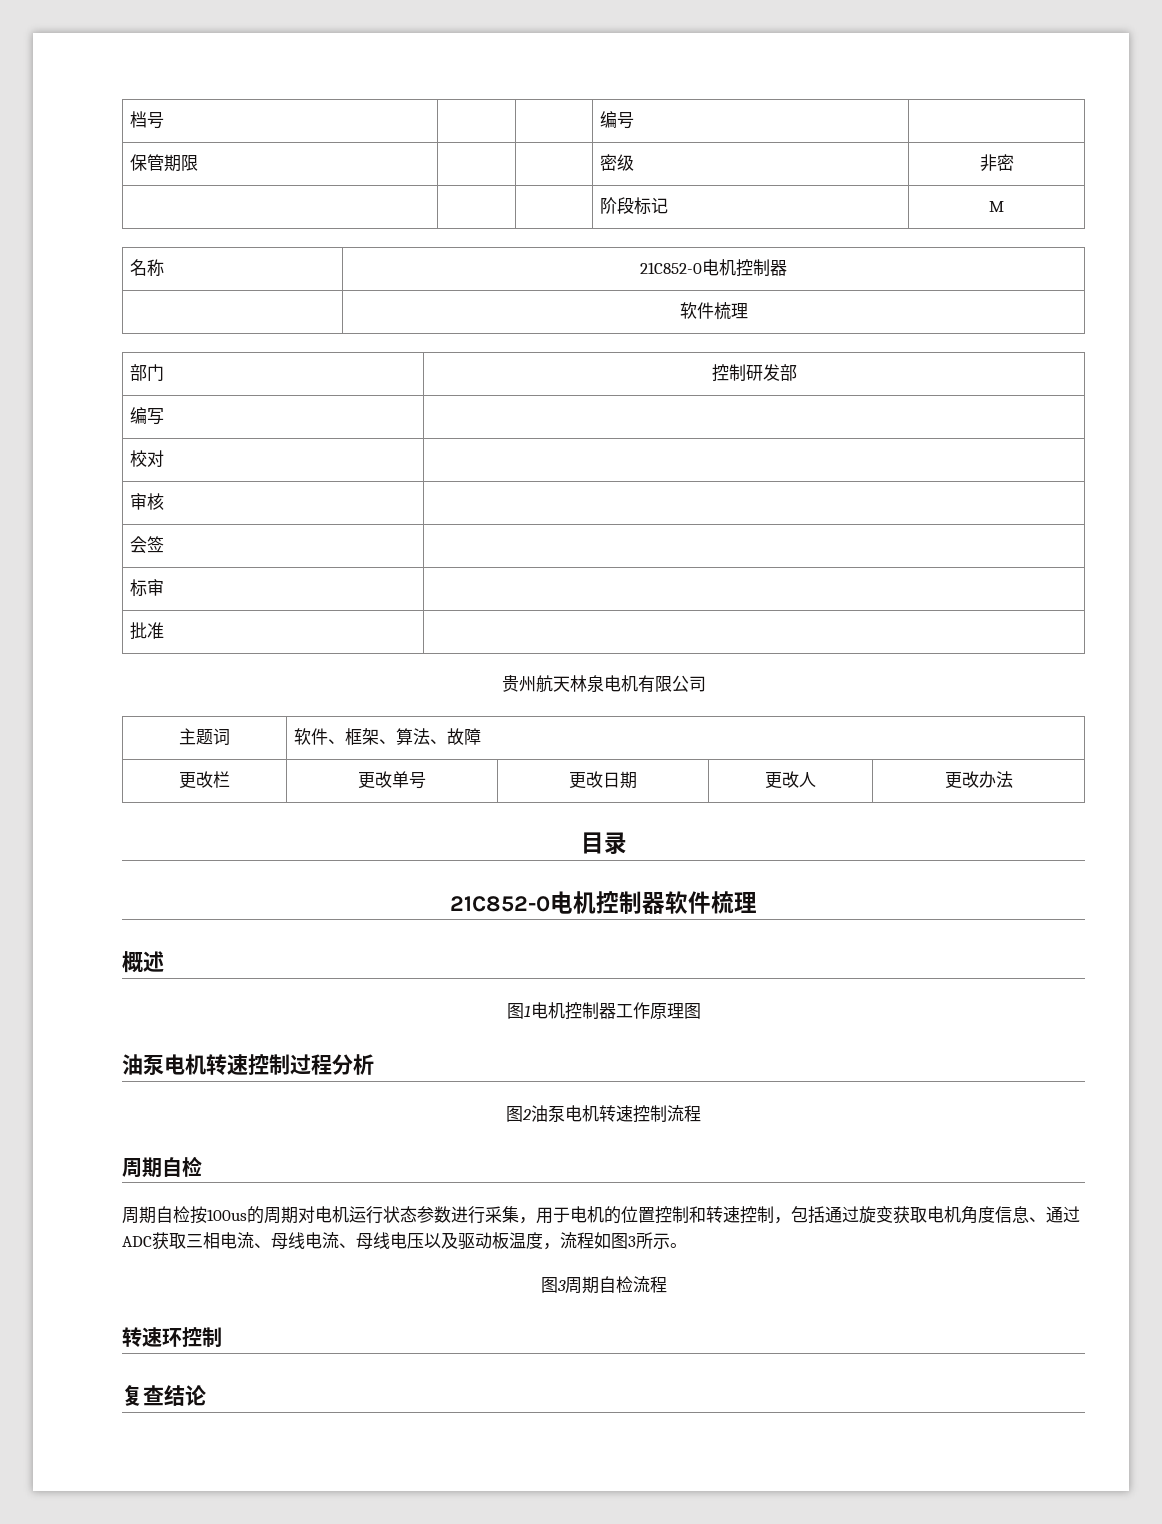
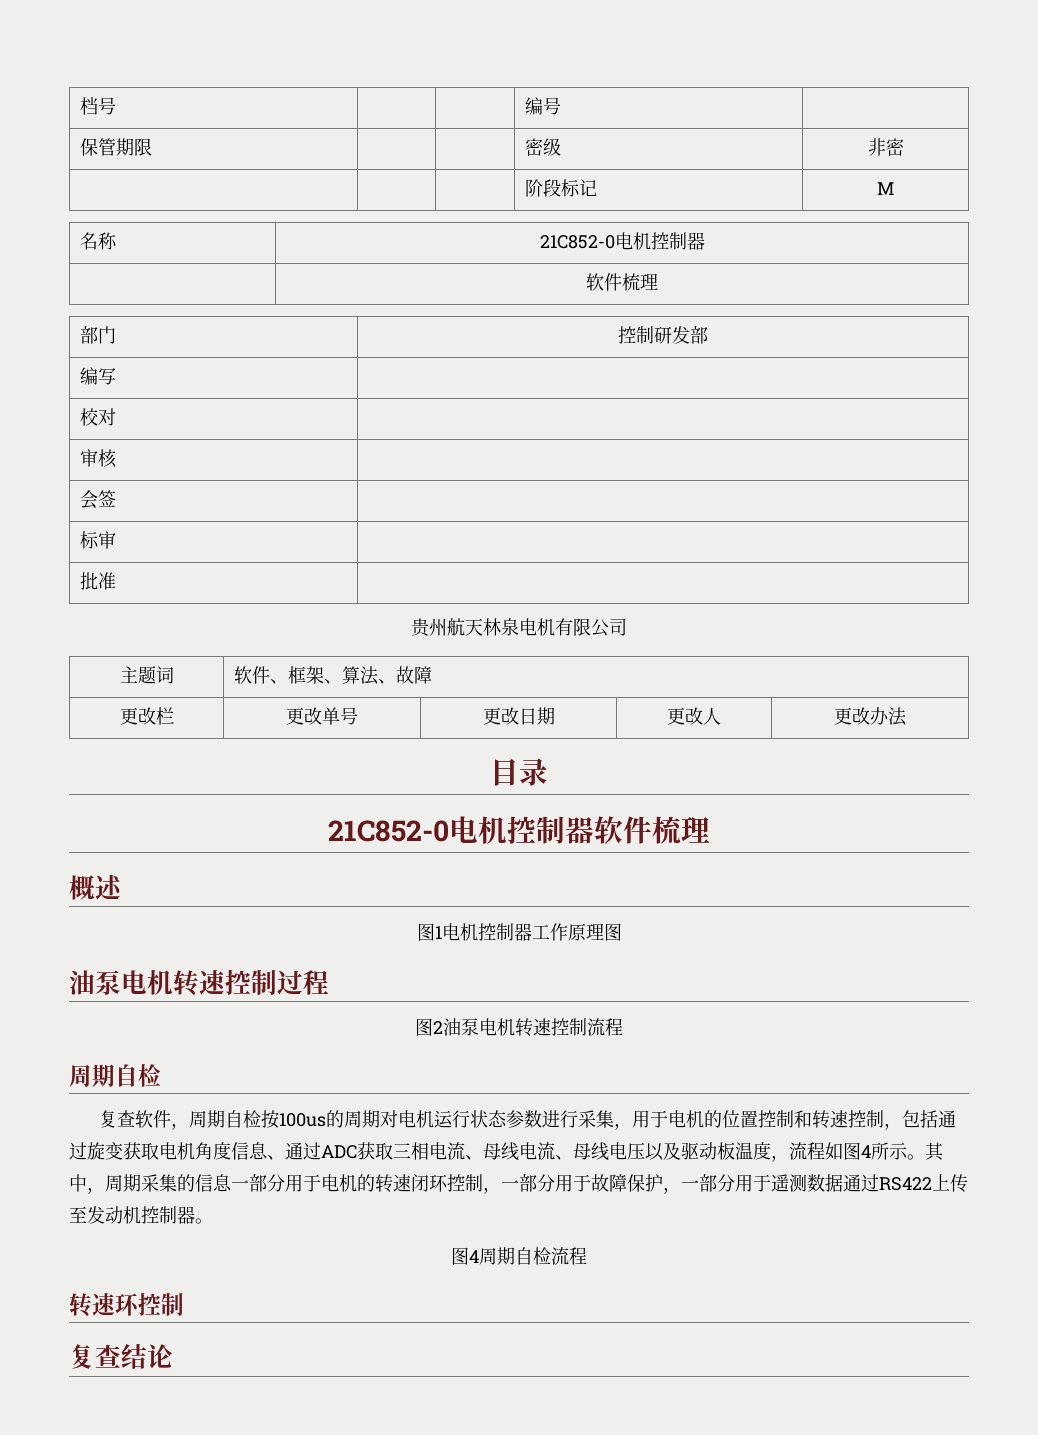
- 油泵电机转速控制过程分析
+ 油泵电机转速控制过程
- 周期自检按100us的周期对电机运行状态参数进行采集，用于电机的位置控制和转速控制，包括通过旋变获取电机角度信息、通过ADC获取三相电流、母线电流、母线电压以及驱动板温度，流程如图3所示。
- 图3周期自检流程
+ 复查软件，周期自检按100us的周期对电机运行状态参数进行采集，用于电机的位置控制和转速控制，包括通过旋变获取电机角度信息、通过ADC获取三相电流、母线电流、母线电压以及驱动板温度，流程如图4所示。其中，周期采集的信息一部分用于电机的转速闭环控制，一部分用于故障保护，一部分用于遥测数据通过RS422上传至发动机控制器。
+ 图4周期自检流程

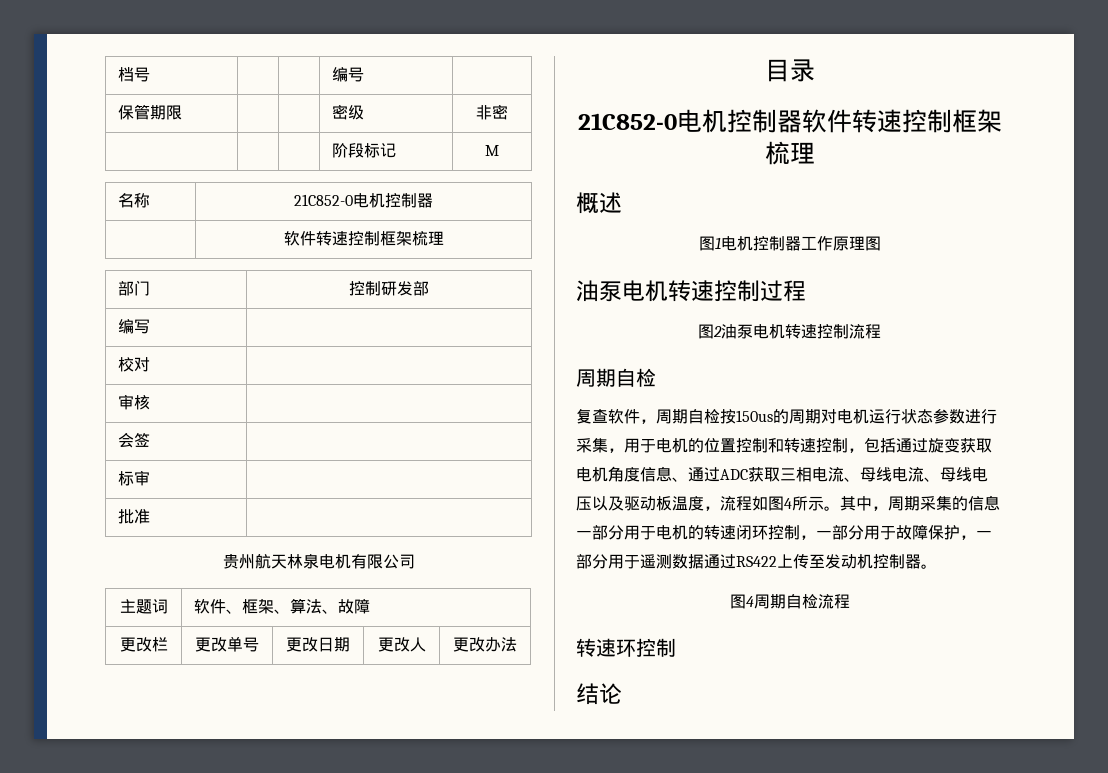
- | 软件梳理
+ | 软件转速控制框架梳理
- 21C852-0电机控制器软件梳理
+ 21C852-0电机控制器软件转速控制框架梳理
- 复查软件，周期自检按100us的周期对电机运行状态参数进行采集，用于电机的位置控制和转速控制，包括通过旋变获取电机角度信息、通过ADC获取三相电流、母线电流、母线电压以及驱动板温度，流程如图4所示。
+ 复查软件，周期自检按150us的周期对电机运行状态参数进行采集，用于电机的位置控制和转速控制，包括通过旋变获取电机角度信息、通过ADC获取三相电流、母线电流、母线电压以及驱动板温度，流程如图4所示。
- 复查结论
+ 结论

